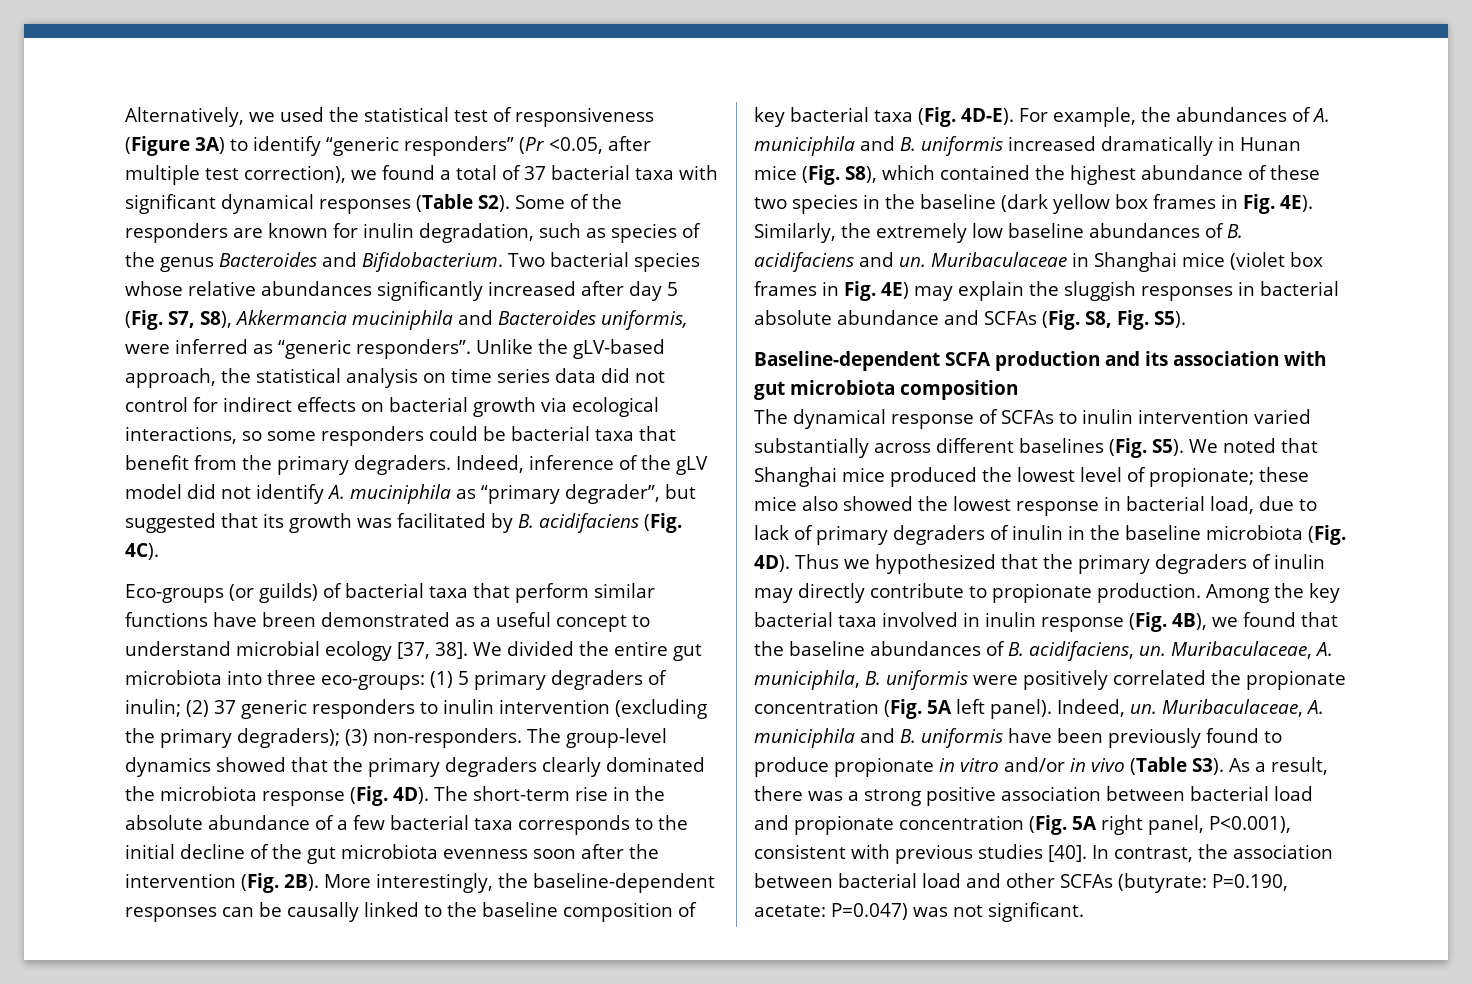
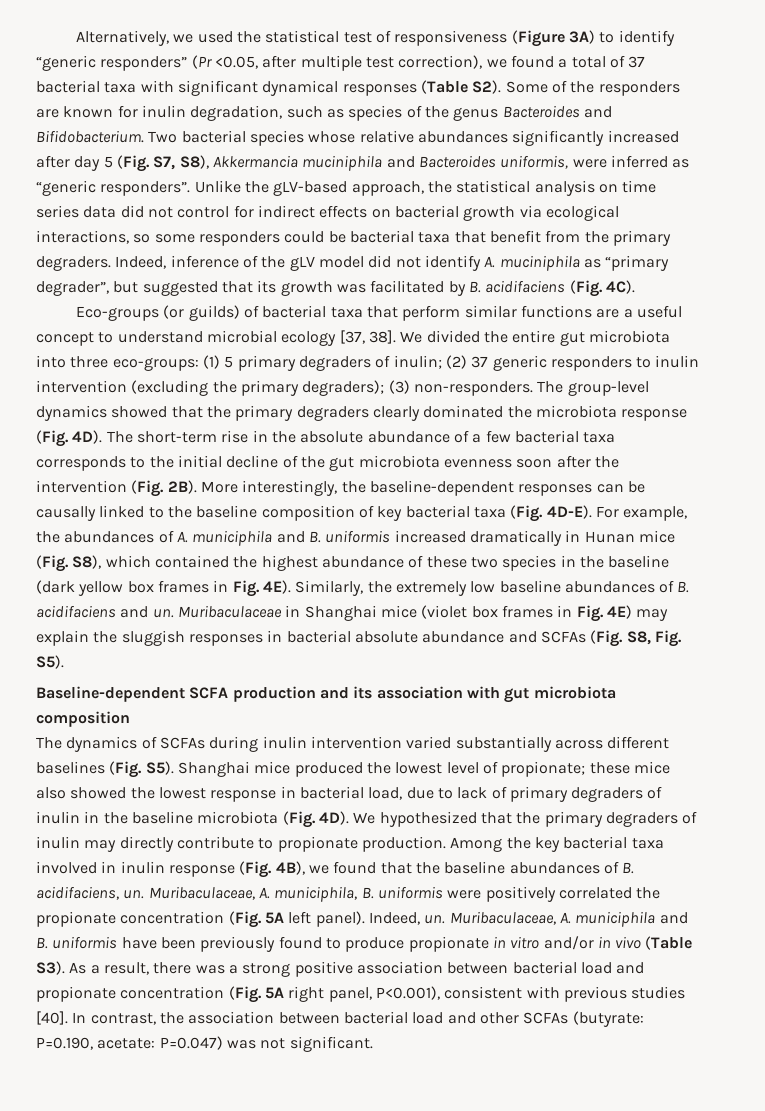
- Eco-groups (or guilds) of bacterial taxa that perform similar functions have breen demonstrated as a useful concept to understand microbial ecology [37, 38].
+ Eco-groups (or guilds) of bacterial taxa that perform similar functions are a useful concept to understand microbial ecology [37, 38].
- The dynamical response of SCFAs to inulin intervention varied substantially across different baselines (Fig. S5). We noted that Shanghai mice produced the lowest level of propionate; these mice also showed the lowest response in bacterial load, due to lack of primary degraders of inulin in the baseline microbiota (Fig. 4D).
+ The dynamics of SCFAs during inulin intervention varied substantially across different baselines (Fig. S5). Shanghai mice produced the lowest level of propionate; these mice also showed the lowest response in bacterial load, due to lack of primary degraders of inulin in the baseline microbiota (Fig. 4D).
- Thus we hypothesized that the primary degraders of inulin may directly contribute to propionate production.
+ We hypothesized that the primary degraders of inulin may directly contribute to propionate production.

